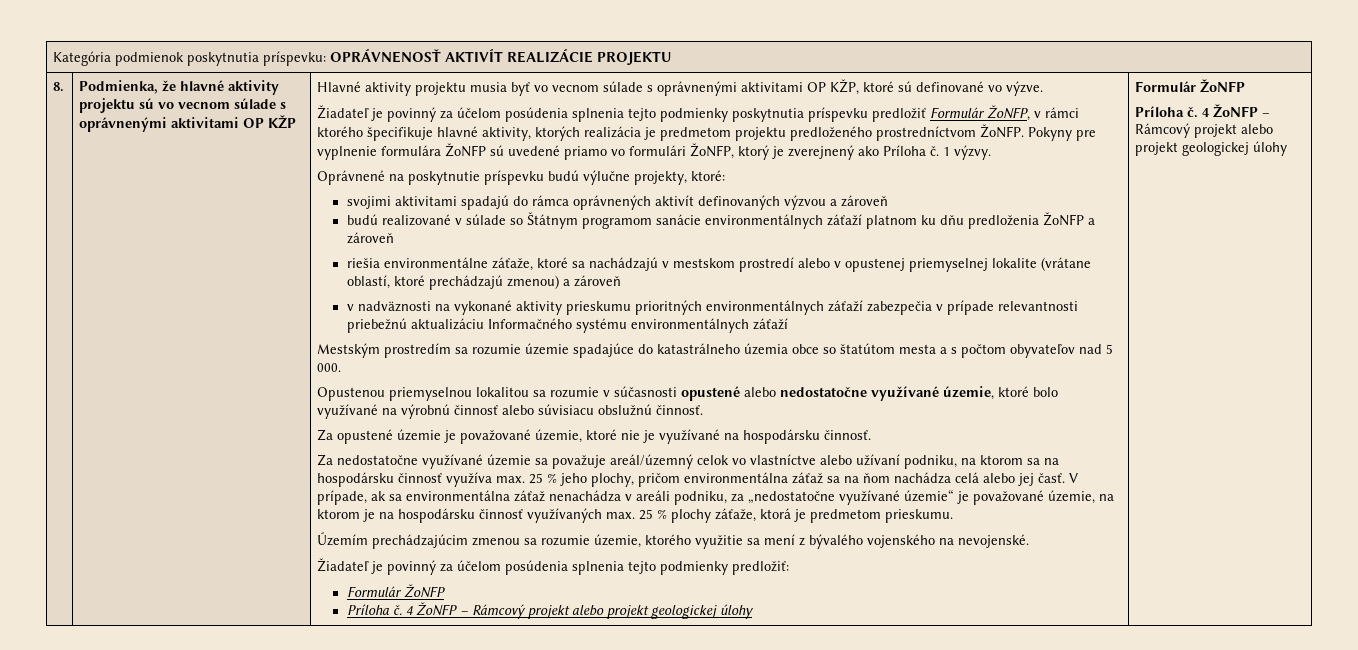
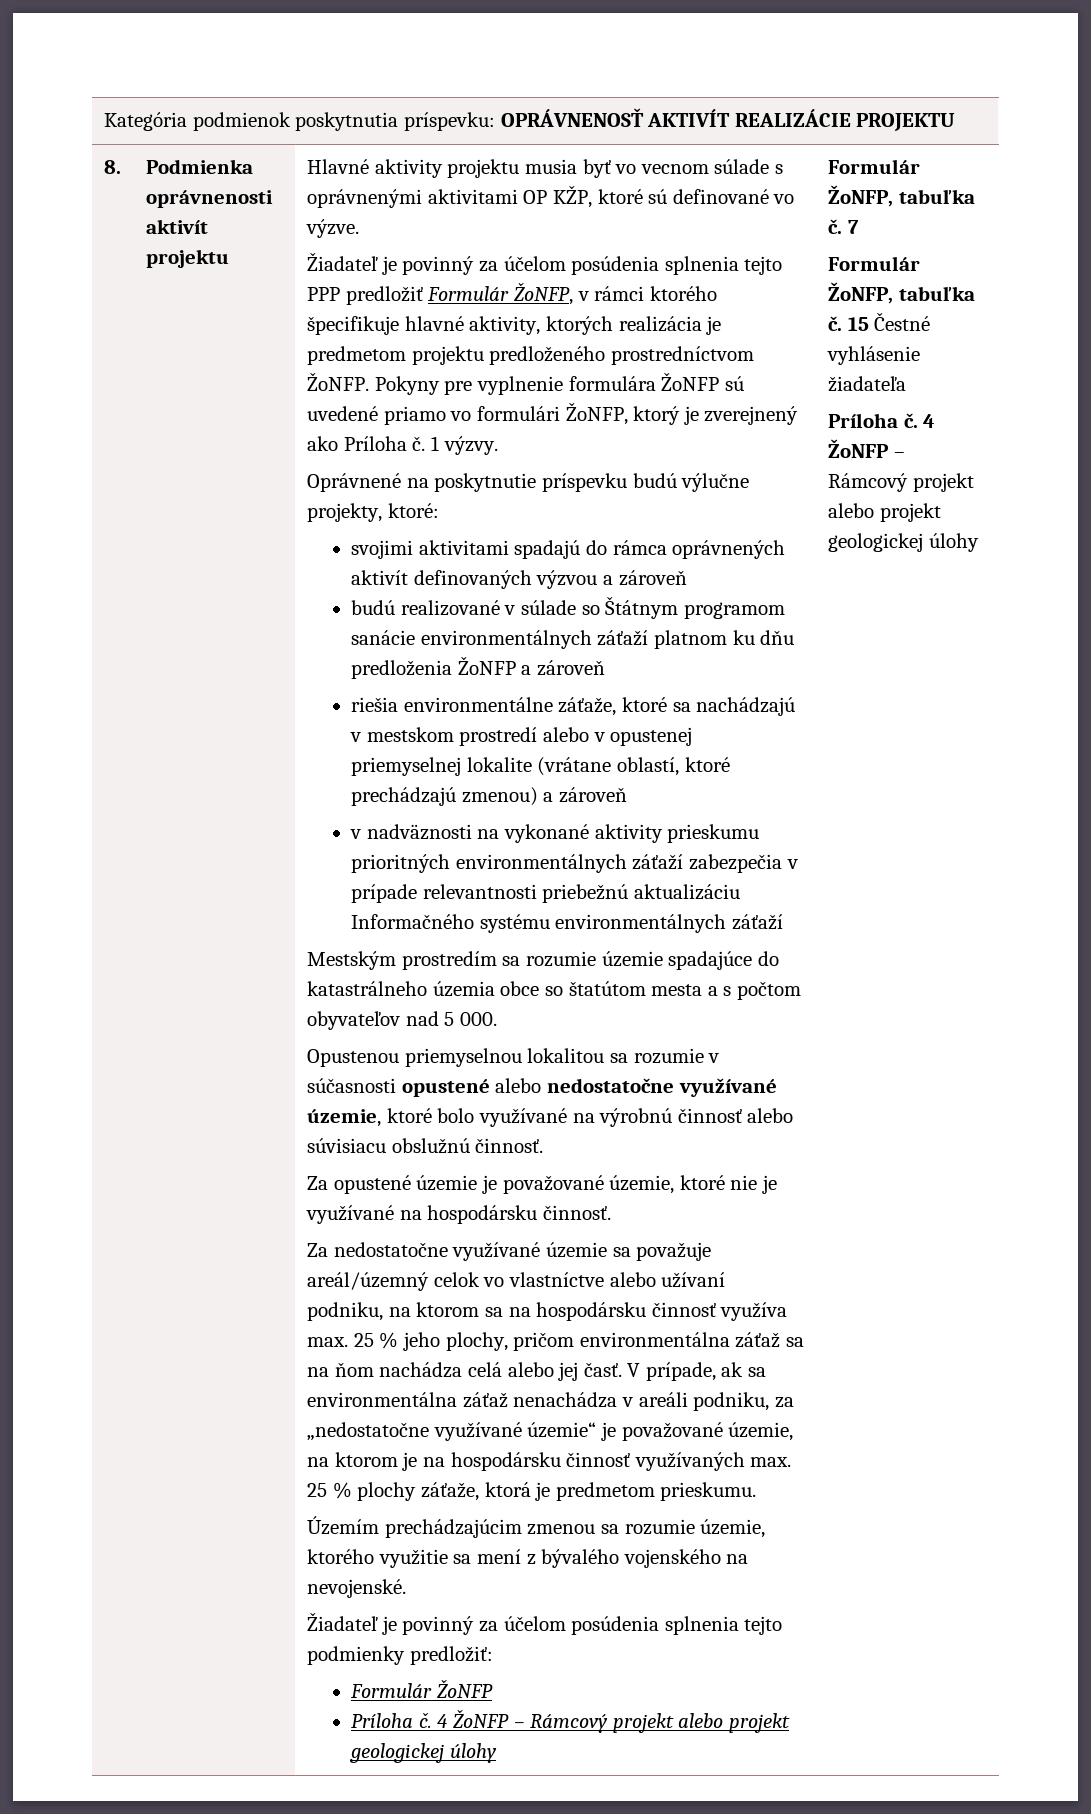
- Podmienka, že hlavné aktivity projektu sú vo vecnom súlade s oprávnenými aktivitami OP KŽP
+ Podmienka oprávnenosti aktivít projektu
- Žiadateľ je povinný za účelom posúdenia splnenia tejto podmienky poskytnutia príspevku predložiť Formulár ŽoNFP, v rámci ktorého špecifikuje hlavné aktivity, ktorých realizácia je predmetom projektu predloženého prostredníctvom ŽoNFP.
+ Žiadateľ je povinný za účelom posúdenia splnenia tejto PPP predložiť Formulár ŽoNFP, v rámci ktorého špecifikuje hlavné aktivity, ktorých realizácia je predmetom projektu predloženého prostredníctvom ŽoNFP.
- 4 ŽoNFP – Rámcový projekt alebo projekt geologickej úlohy | Formulár ŽoNFP
+ 4 ŽoNFP – Rámcový projekt alebo projekt geologickej úlohy | Formulár ŽoNFP, tabuľka č. 7
+ Formulár ŽoNFP, tabuľka č. 15 Čestné vyhlásenie žiadateľa

